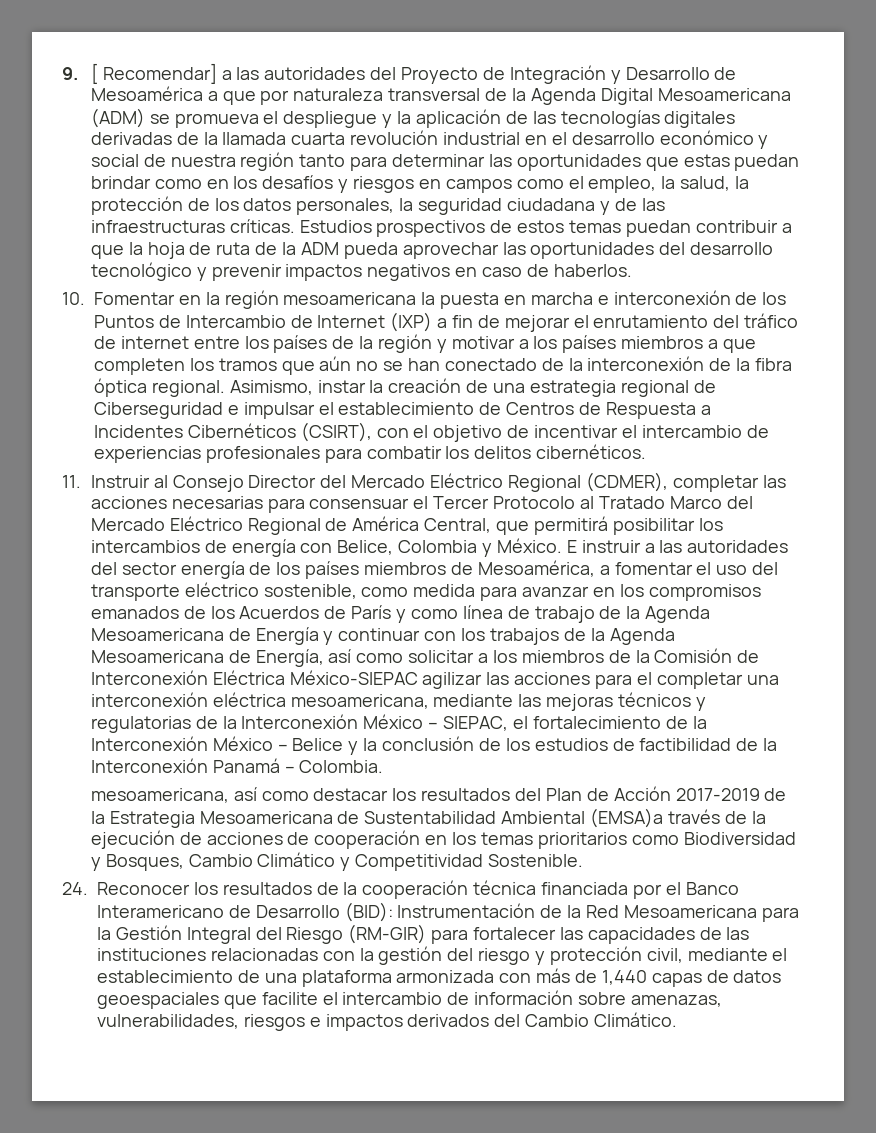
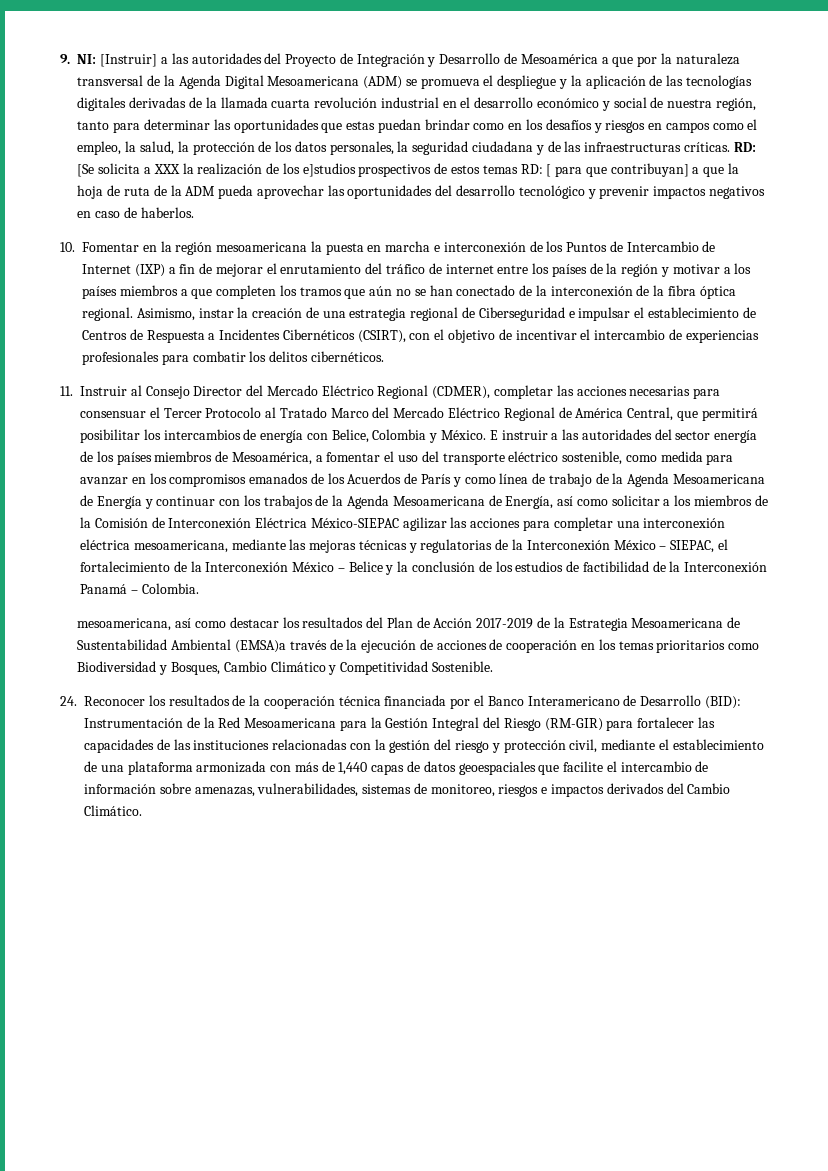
- 9. [ Recomendar] a las autoridades del Proyecto de Integración y Desarrollo de Mesoamérica a que por naturaleza transversal de la Agenda Digital Mesoamericana (ADM) se promueva el despliegue y la aplicación de las tecnologías digitales derivadas de la llamada cuarta revolución industrial en el desarrollo económico y social de nuestra región tanto para determinar las oportunidades que estas puedan brindar como en los desafíos y riesgos en campos como el empleo, la salud, la protección de los datos personales, la seguridad ciudadana y de las infraestructuras críticas.
+ 9. NI: [Instruir] a las autoridades del Proyecto de Integración y Desarrollo de Mesoamérica a que por la naturaleza transversal de la Agenda Digital Mesoamericana (ADM) se promueva el despliegue y la aplicación de las tecnologías digitales derivadas de la llamada cuarta revolución industrial en el desarrollo económico y social de nuestra región, tanto para determinar las oportunidades que estas puedan brindar como en los desafíos y riesgos en campos como el empleo, la salud, la protección de los datos personales, la seguridad ciudadana y de las infraestructuras críticas.
- Estudios prospectivos de estos temas puedan contribuir a que la hoja de ruta de la ADM pueda aprovechar las oportunidades del desarrollo tecnológico y prevenir impactos negativos en caso de haberlos.
+ RD: [Se solicita a XXX la realización de los e]studios prospectivos de estos temas RD: [ para que contribuyan] a que la hoja de ruta de la ADM pueda aprovechar las oportunidades del desarrollo tecnológico y prevenir impactos negativos en caso de haberlos.
- E instruir a las autoridades del sector energía de los países miembros de Mesoamérica, a fomentar el uso del transporte eléctrico sostenible, como medida para avanzar en los compromisos emanados de los Acuerdos de París y como línea de trabajo de la Agenda Mesoamericana de Energía y continuar con los trabajos de la Agenda Mesoamericana de Energía, así como solicitar a los miembros de la Comisión de Interconexión Eléctrica México-SIEPAC agilizar las acciones para el completar una interconexión eléctrica mesoamericana, mediante las mejoras técnicos y regulatorias de la Interconexión México – SIEPAC, el fortalecimiento de la Interconexión México – Belice y la conclusión de los estudios de factibilidad de la Interconexión Panamá – Colombia.
+ E instruir a las autoridades del sector energía de los países miembros de Mesoamérica, a fomentar el uso del transporte eléctrico sostenible, como medida para avanzar en los compromisos emanados de los Acuerdos de París y como línea de trabajo de la Agenda Mesoamericana de Energía y continuar con los trabajos de la Agenda Mesoamericana de Energía, así como solicitar a los miembros de la Comisión de Interconexión Eléctrica México-SIEPAC agilizar las acciones para completar una interconexión eléctrica mesoamericana, mediante las mejoras técnicas y regulatorias de la Interconexión México – SIEPAC, el fortalecimiento de la Interconexión México – Belice y la conclusión de los estudios de factibilidad de la Interconexión Panamá – Colombia.
- Instrumentación de la Red Mesoamericana para la Gestión Integral del Riesgo (RM-GIR) para fortalecer las capacidades de las instituciones relacionadas con la gestión del riesgo y protección civil, mediante el establecimiento de una plataforma armonizada con más de 1,440 capas de datos geoespaciales que facilite el intercambio de información sobre amenazas, vulnerabilidades, riesgos e impactos derivados del Cambio Climático.
+ Instrumentación de la Red Mesoamericana para la Gestión Integral del Riesgo (RM-GIR) para fortalecer las capacidades de las instituciones relacionadas con la gestión del riesgo y protección civil, mediante el establecimiento de una plataforma armonizada con más de 1,440 capas de datos geoespaciales que facilite el intercambio de información sobre amenazas, vulnerabilidades, sistemas de monitoreo, riesgos e impactos derivados del Cambio Climático.

